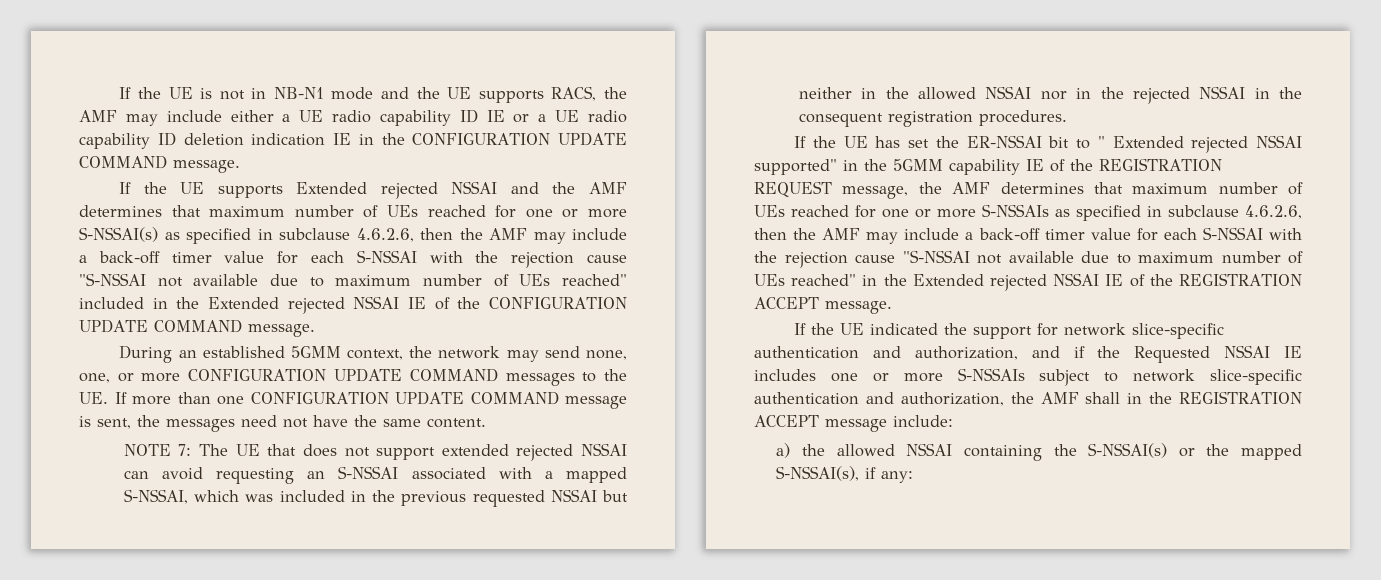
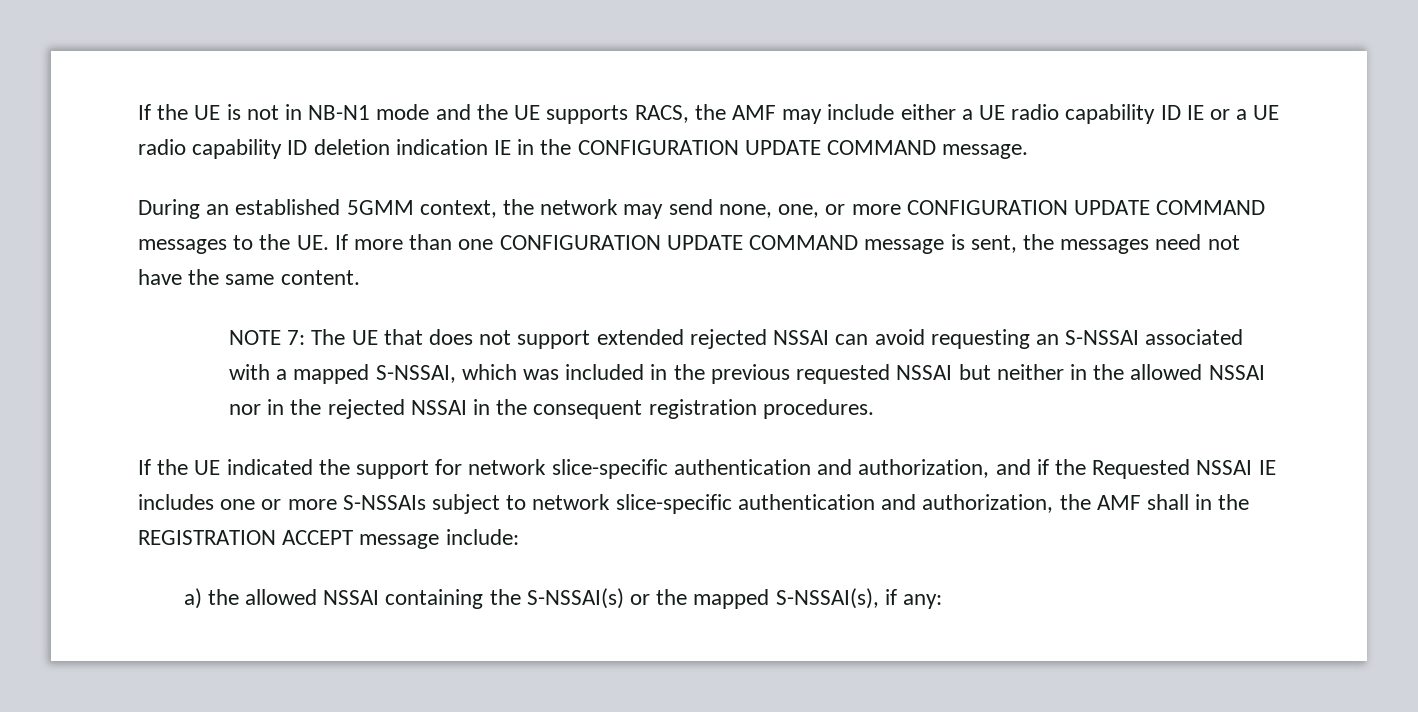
- If the UE supports Extended rejected NSSAI and the AMF determines that maximum number of UEs reached for one or more S-NSSAI(s) as specified in subclause 4.6.2.6, then the AMF may include a back-off timer value for each S-NSSAI with the rejection cause "S-NSSAI not available due to maximum number of UEs reached" included in the Extended rejected NSSAI IE of the CONFIGURATION UPDATE COMMAND message.
- If the UE has set the ER-NSSAI bit to " Extended rejected NSSAI supported" in the 5GMM capability IE of the REGISTRATION REQUEST message, the AMF determines that maximum number of UEs reached for one or more S-NSSAIs as specified in subclause 4.6.2.6, then the AMF may include a back-off timer value for each S-NSSAI with the rejection cause "S-NSSAI not available due to maximum number of UEs reached" in the Extended rejected NSSAI IE of the REGISTRATION ACCEPT message.

